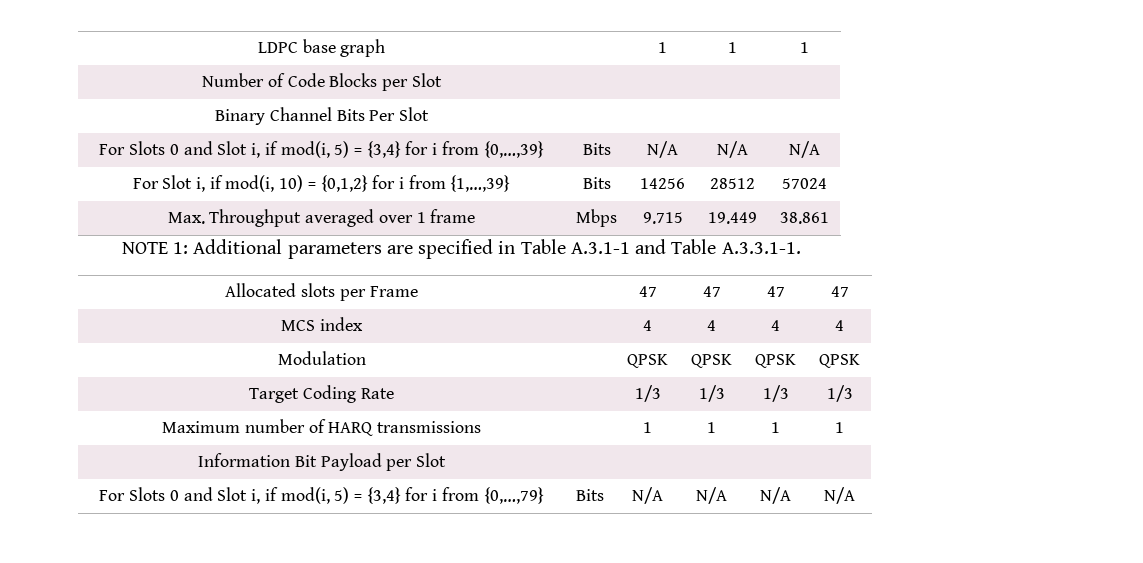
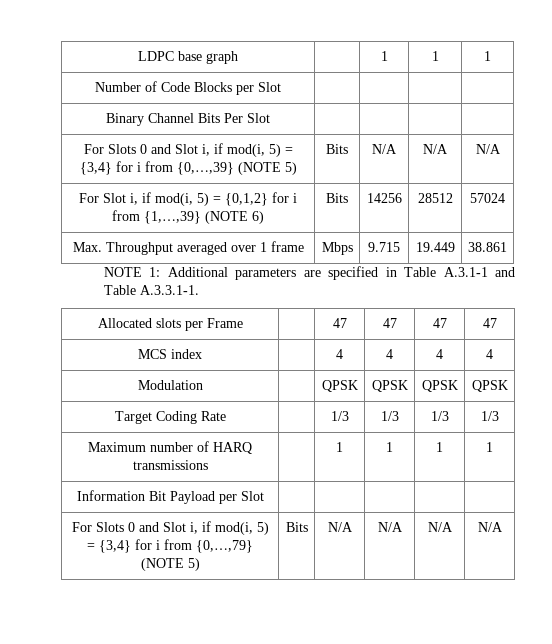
- For Slots 0 and Slot i, if mod(i, 5) = {3,4} for i from {0,…,39} | Bits | N/A | N/A | N/A
+ For Slots 0 and Slot i, if mod(i, 5) = {3,4} for i from {0,…,39} (NOTE 5) | Bits | N/A | N/A | N/A
- For Slot i, if mod(i, 10) = {0,1,2} for i from {1,…,39} | Bits | 14256 | 28512 | 57024
+ For Slot i, if mod(i, 5) = {0,1,2} for i from {1,…,39} (NOTE 6) | Bits | 14256 | 28512 | 57024
- For Slots 0 and Slot i, if mod(i, 5) = {3,4} for i from {0,…,79} | Bits | N/A | N/A | N/A | N/A
+ For Slots 0 and Slot i, if mod(i, 5) = {3,4} for i from {0,…,79} (NOTE 5) | Bits | N/A | N/A | N/A | N/A

